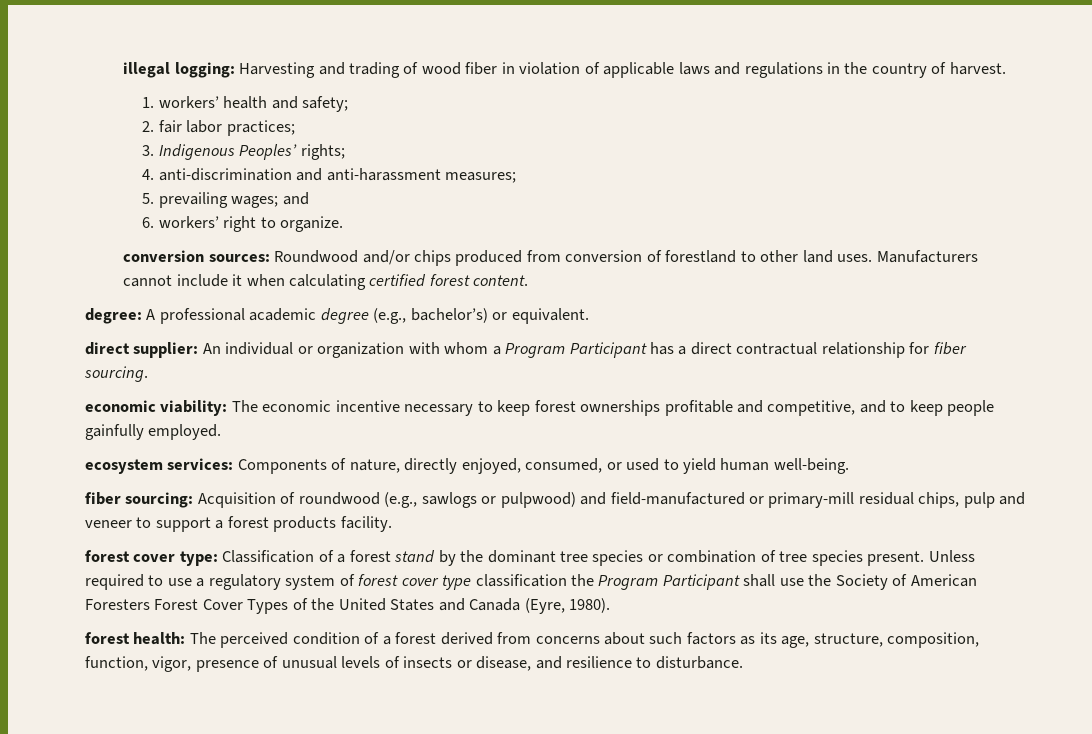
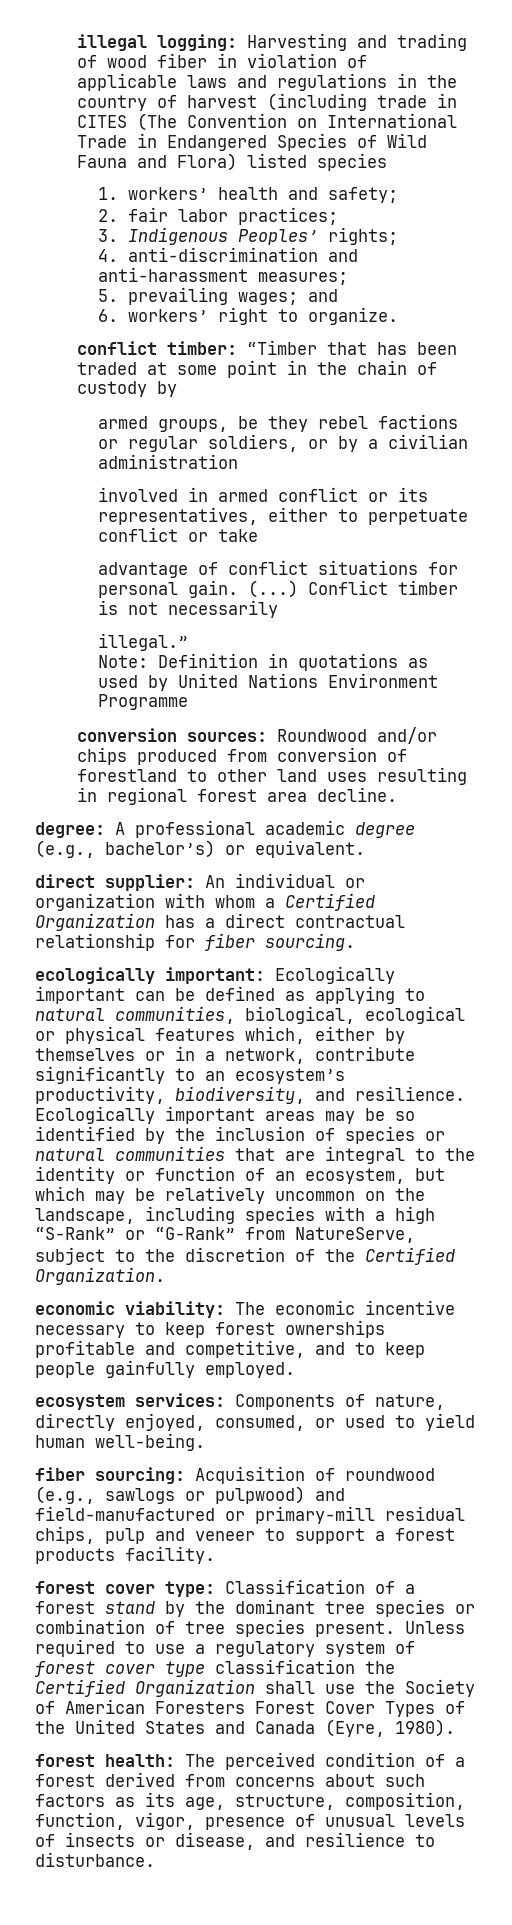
- illegal logging: Harvesting and trading of wood fiber in violation of applicable laws and regulations in the country of harvest.
+ illegal logging: Harvesting and trading of wood fiber in violation of applicable laws and regulations in the country of harvest (including trade in CITES (The Convention on International Trade in Endangered Species of Wild Fauna and Flora) listed species
+ conflict timber: “Timber that has been traded at some point in the chain of custody by
+ armed groups, be they rebel factions or regular soldiers, or by a civilian administration
+ involved in armed conflict or its representatives, either to perpetuate conflict or take
+ advantage of conflict situations for personal gain. (...) Conflict timber is not necessarily
+ illegal.”
+ Note: Definition in quotations as used by United Nations Environment Programme
- conversion sources: Roundwood and/or chips produced from conversion of forestland to other land uses. Manufacturers cannot include it when calculating certified forest content.
+ conversion sources: Roundwood and/or chips produced from conversion of forestland to other land uses resulting in regional forest area decline.
- direct supplier: An individual or organization with whom a Program Participant has a direct contractual relationship for fiber sourcing.
+ direct supplier: An individual or organization with whom a Certified Organization has a direct contractual relationship for fiber sourcing.
+ ecologically important: Ecologically important can be defined as applying to natural communities, biological, ecological or physical features which, either by themselves or in a network, contribute significantly to an ecosystem’s productivity, biodiversity, and resilience. Ecologically important areas may be so identified by the inclusion of species or natural communities that are integral to the identity or function of an ecosystem, but which may be relatively uncommon on the landscape, including species with a high “S-Rank” or “G-Rank” from NatureServe, subject to the discretion of the Certified Organization.
- Unless required to use a regulatory system of forest cover type classification the Program Participant shall use the Society of American Foresters Forest Cover Types of the United States and Canada (Eyre, 1980).
+ Unless required to use a regulatory system of forest cover type classification the Certified Organization shall use the Society of American Foresters Forest Cover Types of the United States and Canada (Eyre, 1980).

